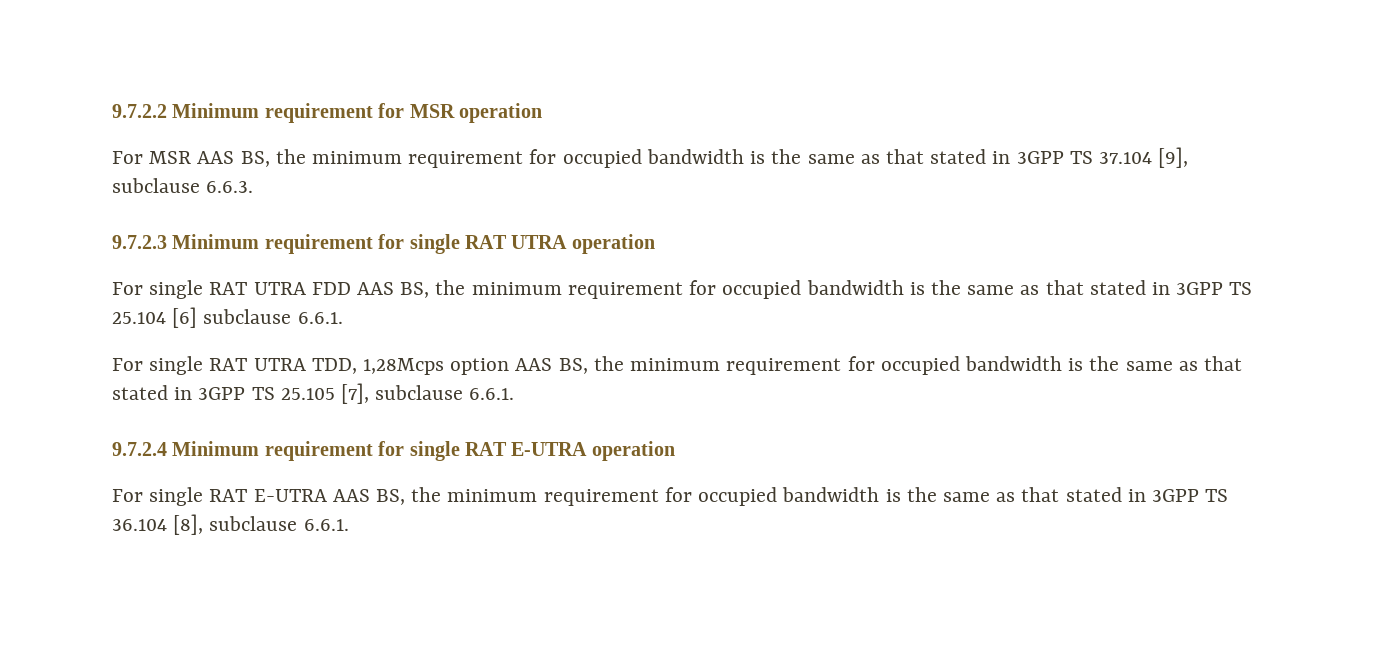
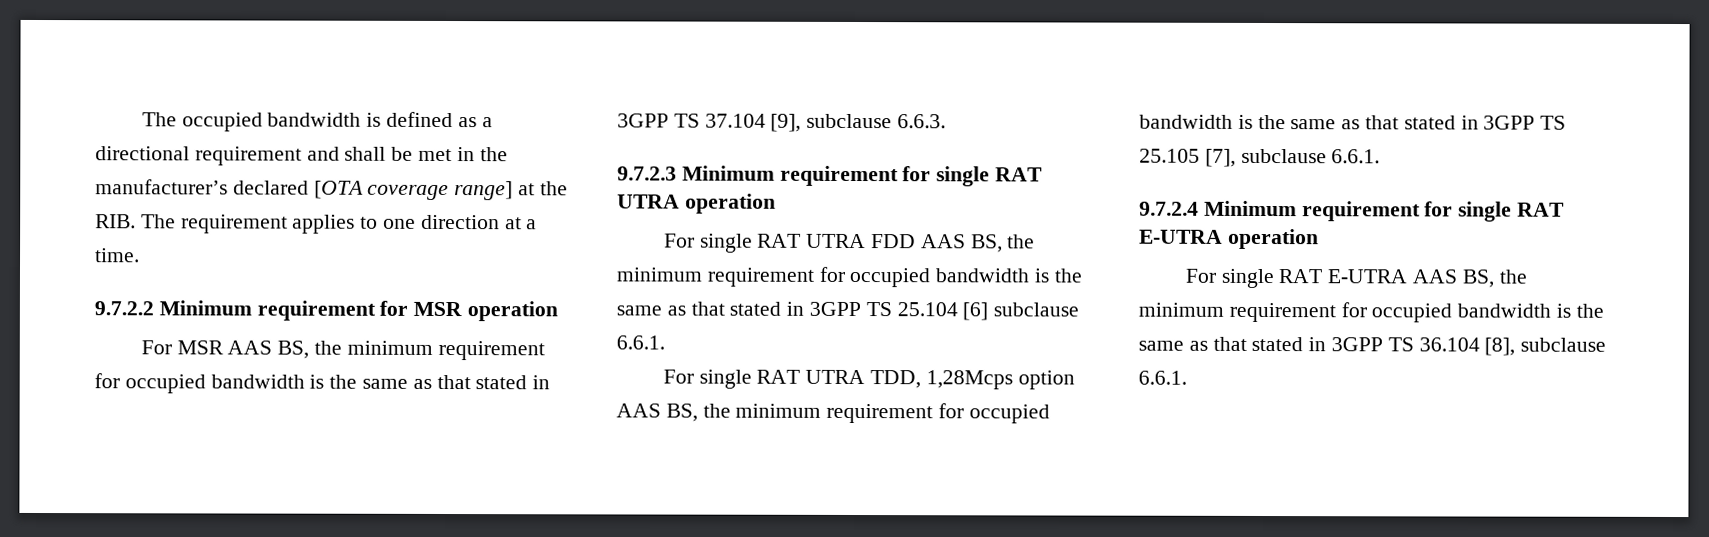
+ The occupied bandwidth is defined as a directional requirement and shall be met in the manufacturer’s declared [OTA coverage range] at the RIB. The requirement applies to one direction at a time.

